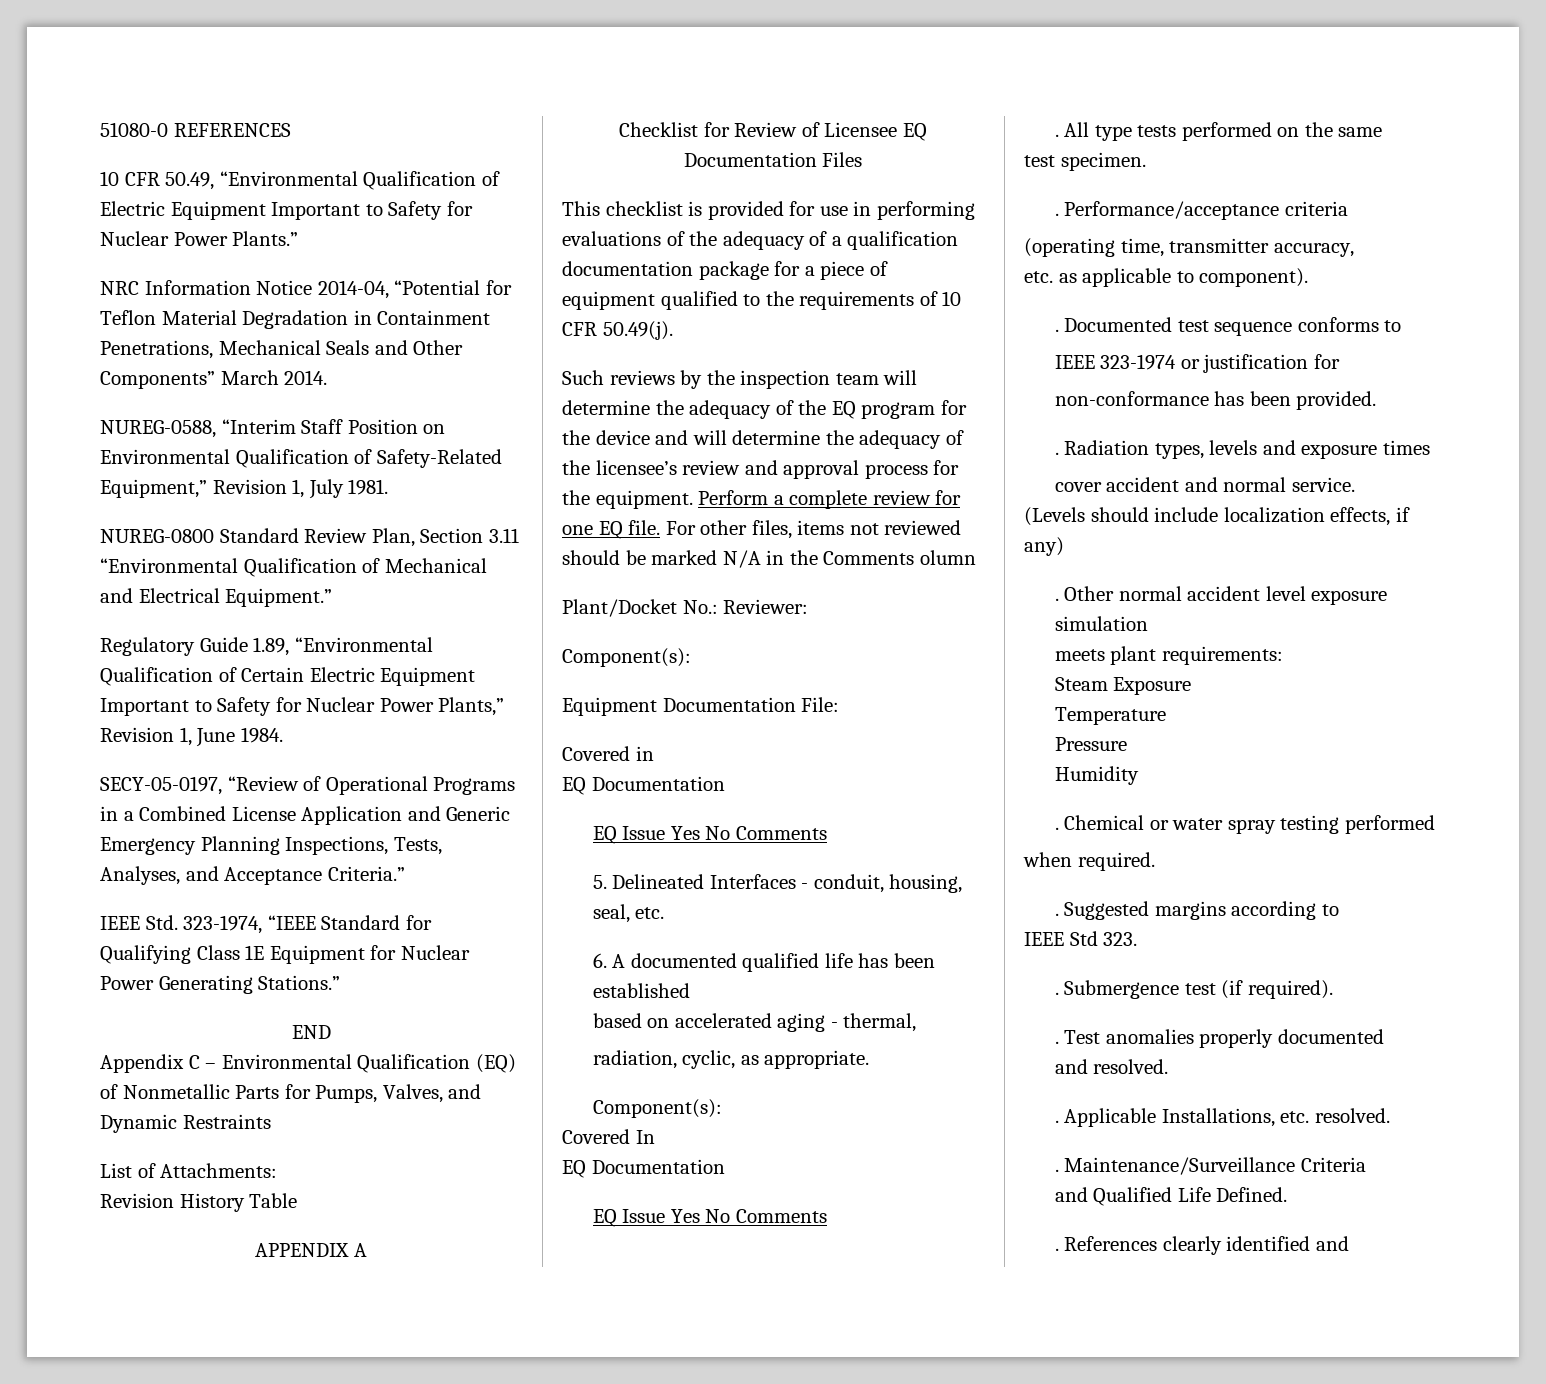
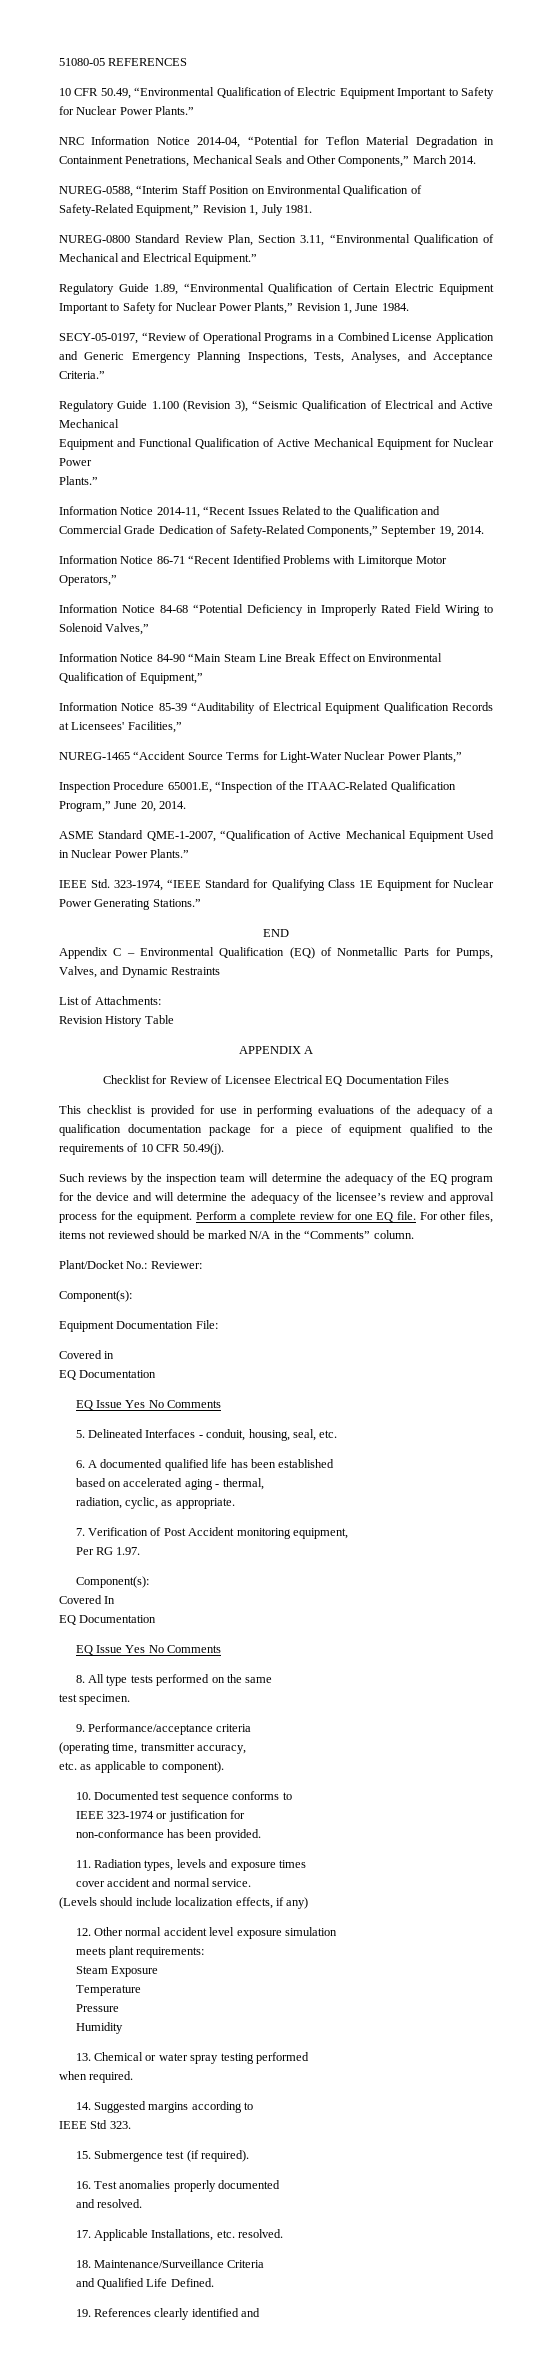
- 51080-0 REFERENCES
+ 51080-05 REFERENCES
- NRC Information Notice 2014-04, “Potential for Teflon Material Degradation in Containment Penetrations, Mechanical Seals and Other Components” March 2014.
+ NRC Information Notice 2014-04, “Potential for Teflon Material Degradation in Containment Penetrations, Mechanical Seals and Other Components,” March 2014.
- NUREG-0800 Standard Review Plan, Section 3.11 “Environmental Qualification of Mechanical and Electrical Equipment.”
+ NUREG-0800 Standard Review Plan, Section 3.11, “Environmental Qualification of Mechanical and Electrical Equipment.”
+ Regulatory Guide 1.100 (Revision 3), “Seismic Qualification of Electrical and Active Mechanical
+ Equipment and Functional Qualification of Active Mechanical Equipment for Nuclear Power
+ Plants.”
+ Information Notice 2014-11, “Recent Issues Related to the Qualification and Commercial Grade Dedication of Safety-Related Components,” September 19, 2014.
+ Information Notice 86-71 “Recent Identified Problems with Limitorque Motor Operators,”
+ Information Notice 84-68 “Potential Deficiency in Improperly Rated Field Wiring to Solenoid Valves,”
+ Information Notice 84-90 “Main Steam Line Break Effect on Environmental Qualification of Equipment,”
+ Information Notice 85-39 “Auditability of Electrical Equipment Qualification Records at Licensees' Facilities,”
+ NUREG-1465 “Accident Source Terms for Light-Water Nuclear Power Plants,”
+ Inspection Procedure 65001.E, “Inspection of the ITAAC-Related Qualification Program,” June 20, 2014.
+ ASME Standard QME-1-2007, “Qualification of Active Mechanical Equipment Used in Nuclear Power Plants.”
- Checklist for Review of Licensee EQ Documentation Files
+ Checklist for Review of Licensee Electrical EQ Documentation Files
- For other files, items not reviewed should be marked N/A in the Comments olumn
+ For other files, items not reviewed should be marked N/A in the “Comments” column.
+ 7. Verification of Post Accident monitoring equipment,
+ Per RG 1.97.
- . All type tests performed on the same
+ 8. All type tests performed on the same
- . Performance/acceptance criteria
+ 9. Performance/acceptance criteria
- . Documented test sequence conforms to
+ 10. Documented test sequence conforms to
- . Radiation types, levels and exposure times
+ 11. Radiation types, levels and exposure times
- . Other normal accident level exposure simulation
+ 12. Other normal accident level exposure simulation
- . Chemical or water spray testing performed
+ 13. Chemical or water spray testing performed
- . Suggested margins according to
+ 14. Suggested margins according to
- . Submergence test (if required).
+ 15. Submergence test (if required).
- . Test anomalies properly documented
+ 16. Test anomalies properly documented
- . Applicable Installations, etc. resolved.
+ 17. Applicable Installations, etc. resolved.
- . Maintenance/Surveillance Criteria
+ 18. Maintenance/Surveillance Criteria
- . References clearly identified and
+ 19. References clearly identified and

